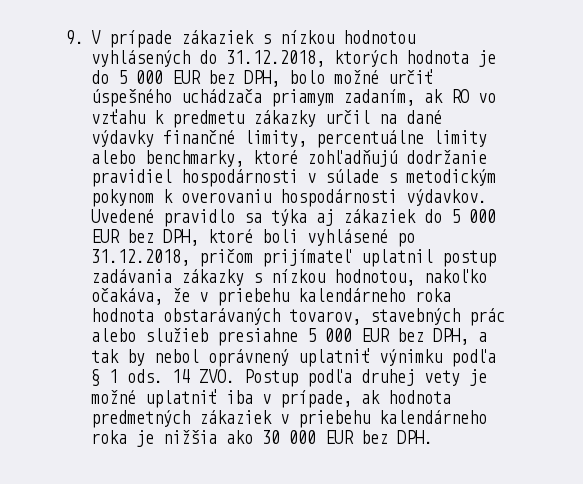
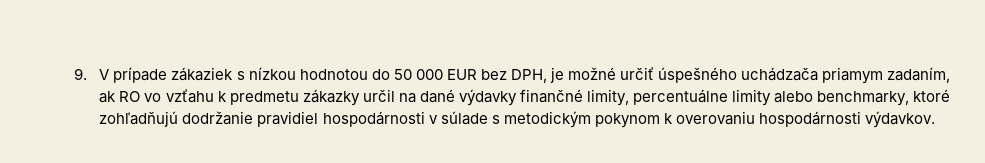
- 9. V prípade zákaziek s nízkou hodnotou vyhlásených do 31.12.2018, ktorých hodnota je do 5 000 EUR bez DPH, bolo možné určiť úspešného uchádzača priamym zadaním, ak RO vo vzťahu k predmetu zákazky určil na dané výdavky finančné limity, percentuálne limity alebo benchmarky, ktoré zohľadňujú dodržanie pravidiel hospodárnosti v súlade s metodickým pokynom k overovaniu hospodárnosti výdavkov. Uvedené pravidlo sa týka aj zákaziek do 5 000 EUR bez DPH, ktoré boli vyhlásené po 31.12.2018, pričom prijímateľ uplatnil postup zadávania zákazky s nízkou hodnotou, nakoľko očakáva, že v priebehu kalendárneho roka hodnota obstarávaných tovarov, stavebných prác alebo služieb presiahne 5 000 EUR bez DPH, a tak by nebol oprávnený uplatniť výnimku podľa § 1 ods. 14 ZVO. Postup podľa druhej vety je možné uplatniť iba v prípade, ak hodnota predmetných zákaziek v priebehu kalendárneho roka je nižšia ako 30 000 EUR bez DPH.
+ 9. V prípade zákaziek s nízkou hodnotou do 50 000 EUR bez DPH, je možné určiť úspešného uchádzača priamym zadaním, ak RO vo vzťahu k predmetu zákazky určil na dané výdavky finančné limity, percentuálne limity alebo benchmarky, ktoré zohľadňujú dodržanie pravidiel hospodárnosti v súlade s metodickým pokynom k overovaniu hospodárnosti výdavkov.

